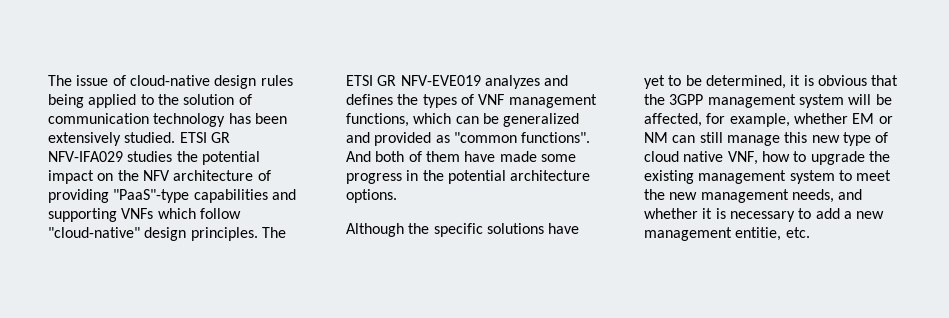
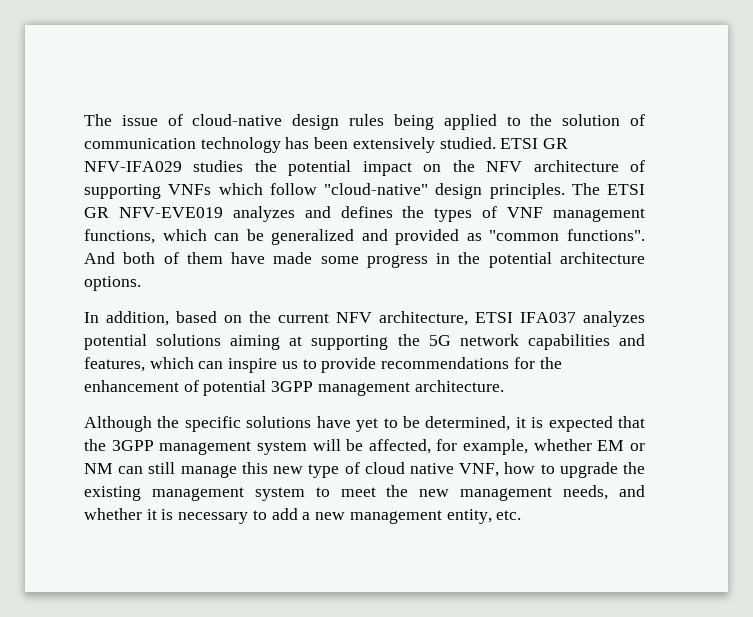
- ETSI GR NFV-IFA029 studies the potential impact on the NFV architecture of providing "PaaS"-type capabilities and supporting VNFs which follow "cloud-native" design principles.
+ ETSI GR NFV-IFA029 studies the potential impact on the NFV architecture of supporting VNFs which follow "cloud-native" design principles.
+ In addition, based on the current NFV architecture, ETSI IFA037 analyzes potential solutions aiming at supporting the 5G network capabilities and features, which can inspire us to provide recommendations for the enhancement of potential 3GPP management architecture.
- Although the specific solutions have yet to be determined, it is obvious that the 3GPP management system will be affected, for example, whether EM or NM can still manage this new type of cloud native VNF, how to upgrade the existing management system to meet the new management needs, and whether it is necessary to add a new management entitie, etc.
+ Although the specific solutions have yet to be determined, it is expected that the 3GPP management system will be affected, for example, whether EM or NM can still manage this new type of cloud native VNF, how to upgrade the existing management system to meet the new management needs, and whether it is necessary to add a new management entity, etc.

